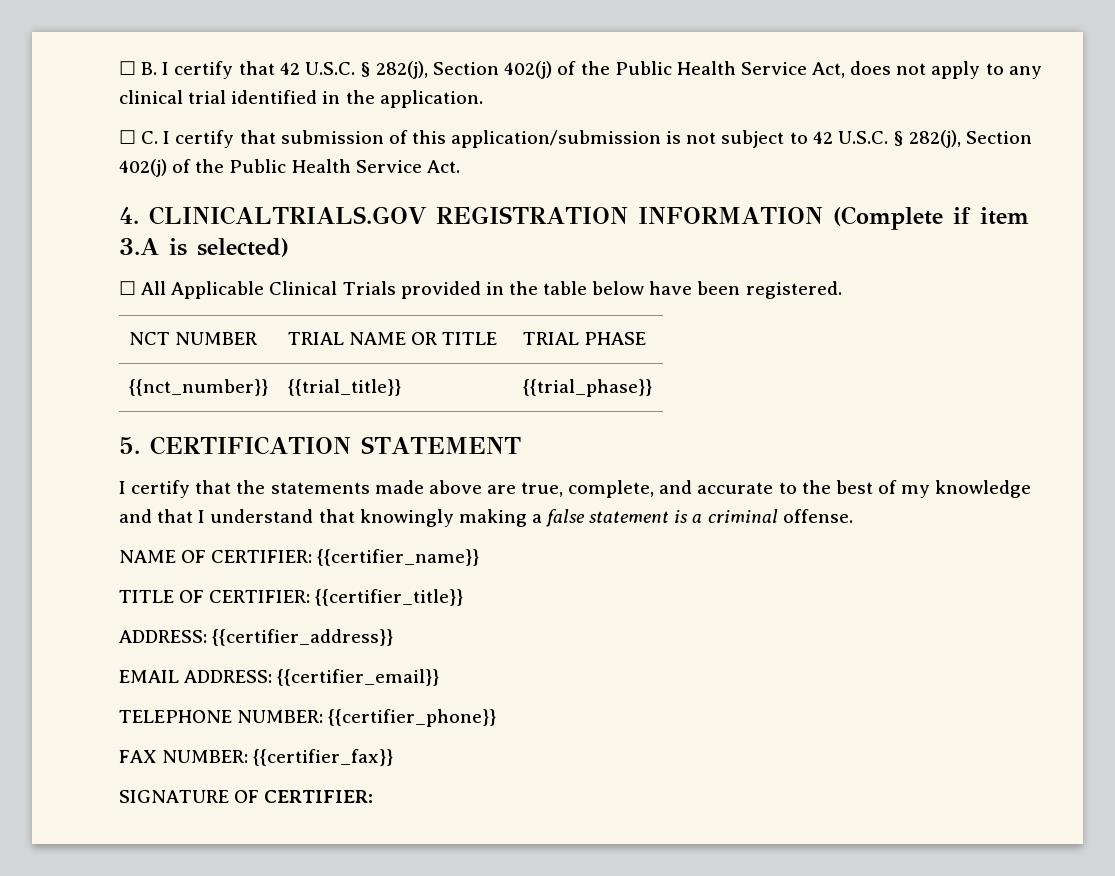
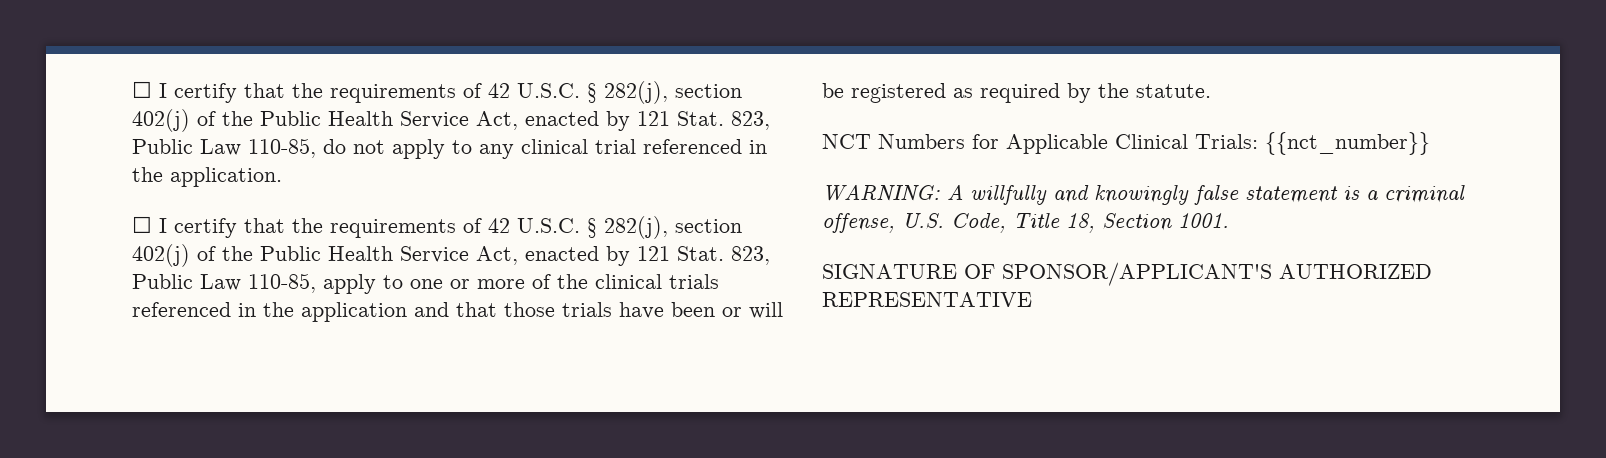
- ☐ B. I certify that 42 U.S.C. § 282(j), Section 402(j) of the Public Health Service Act, does not apply to any clinical trial identified in the application.
+ ☐ I certify that the requirements of 42 U.S.C. § 282(j), section 402(j) of the Public Health Service Act, enacted by 121 Stat. 823, Public Law 110-85, do not apply to any clinical trial referenced in the application.
- ☐ C. I certify that submission of this application/submission is not subject to 42 U.S.C. § 282(j), Section 402(j) of the Public Health Service Act.
- 4. CLINICALTRIALS.GOV REGISTRATION INFORMATION (Complete if item 3.A is selected)
- ☐ All Applicable Clinical Trials provided in the table below have been registered.
- NCT NUMBER | TRIAL NAME OR TITLE | TRIAL PHASE
- {{nct_number}} | {{trial_title}} | {{trial_phase}}
- 5. CERTIFICATION STATEMENT
- I certify that the statements made above are true, complete, and accurate to the best of my knowledge and that I understand that knowingly making a false statement is a criminal offense.
- NAME OF CERTIFIER: {{certifier_name}}
- TITLE OF CERTIFIER: {{certifier_title}}
- ADDRESS: {{certifier_address}}
- EMAIL ADDRESS: {{certifier_email}}
- TELEPHONE NUMBER: {{certifier_phone}}
- FAX NUMBER: {{certifier_fax}}
+ ☐ I certify that the requirements of 42 U.S.C. § 282(j), section 402(j) of the Public Health Service Act, enacted by 121 Stat. 823, Public Law 110-85, apply to one or more of the clinical trials referenced in the application and that those trials have been or will be registered as required by the statute.
+ NCT Numbers for Applicable Clinical Trials: {{nct_number}}
+ WARNING: A willfully and knowingly false statement is a criminal offense, U.S. Code, Title 18, Section 1001.
- SIGNATURE OF CERTIFIER:
+ SIGNATURE OF SPONSOR/APPLICANT'S AUTHORIZED REPRESENTATIVE

